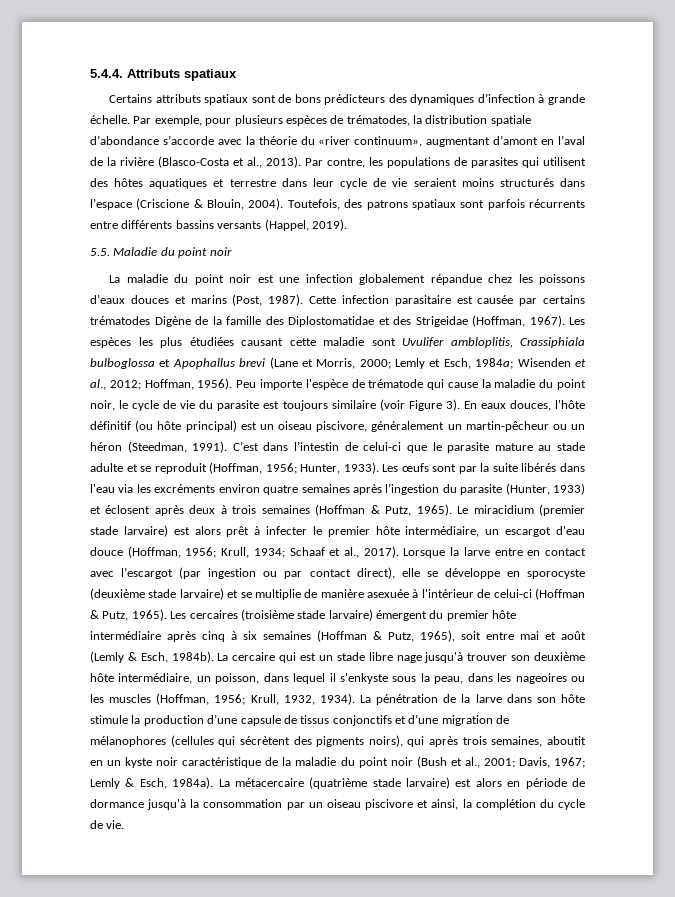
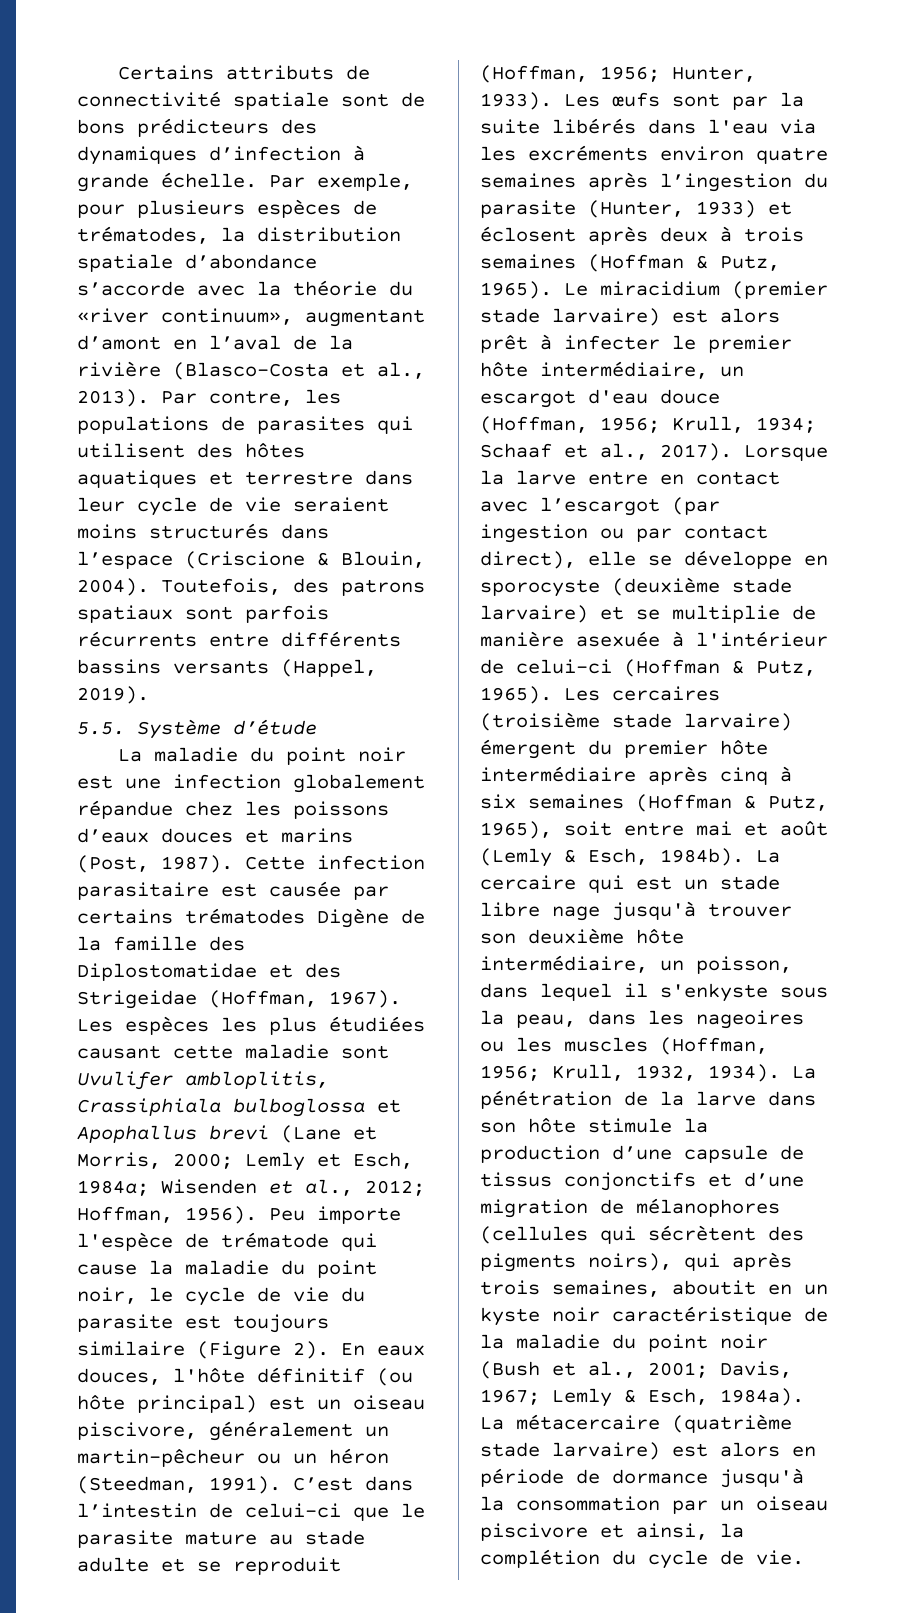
- 5.4.4. Attributs spatiaux
- Certains attributs spatiaux sont de bons prédicteurs des dynamiques d’infection à grande échelle.
+ Certains attributs de connectivité spatiale sont de bons prédicteurs des dynamiques d’infection à grande échelle.
- 5.5. Maladie du point noir
+ 5.5. Système d’étude
- Peu importe l'espèce de trématode qui cause la maladie du point noir, le cycle de vie du parasite est toujours similaire (voir Figure 3).
+ Peu importe l'espèce de trématode qui cause la maladie du point noir, le cycle de vie du parasite est toujours similaire (Figure 2).

